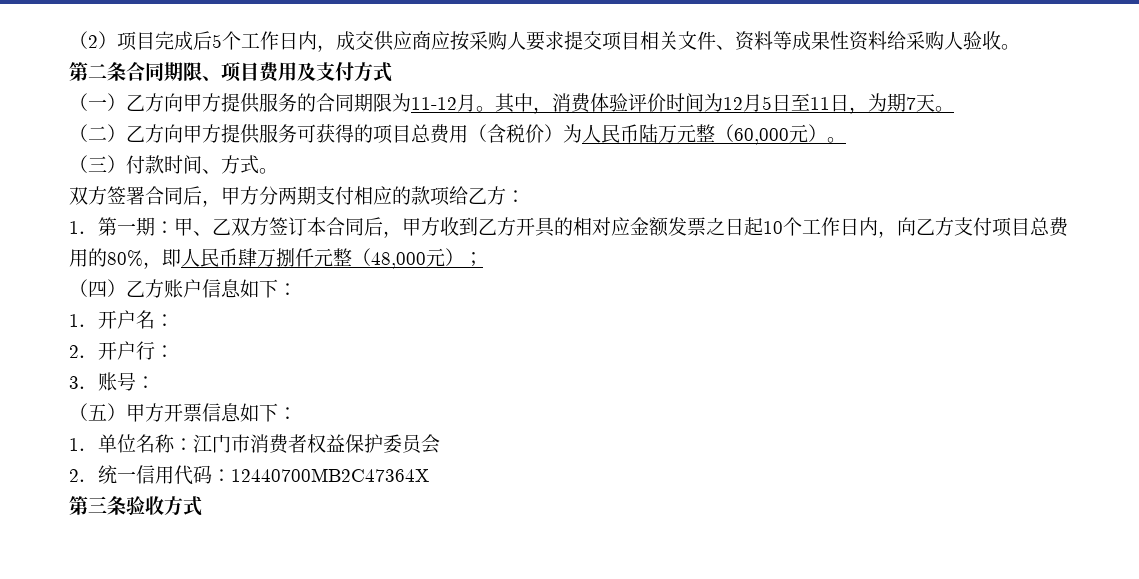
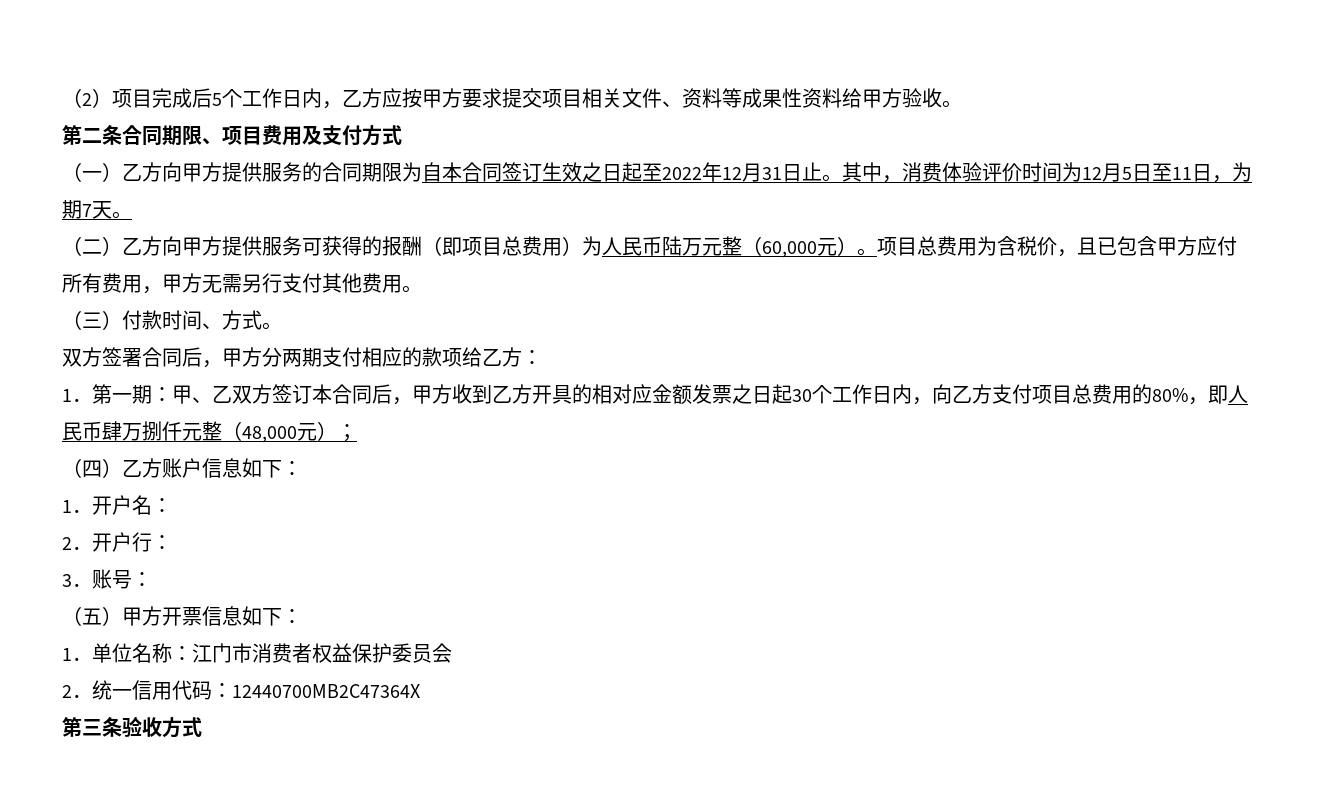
- （2）项目完成后5个工作日内，成交供应商应按采购人要求提交项目相关文件、资料等成果性资料给采购人验收。
+ （2）项目完成后5个工作日内，乙方应按甲方要求提交项目相关文件、资料等成果性资料给甲方验收。
- （一）乙方向甲方提供服务的合同期限为11-12月。
+ （一）乙方向甲方提供服务的合同期限为自本合同签订生效之日起至2022年12月31日止。
- （二）乙方向甲方提供服务可获得的项目总费用（含税价）为人民币陆万元整（60,000元）。
+ （二）乙方向甲方提供服务可获得的报酬（即项目总费用）为人民币陆万元整（60,000元）。项目总费用为含税价，且已包含甲方应付所有费用，甲方无需另行支付其他费用。
- 1．第一期：甲、乙双方签订本合同后，甲方收到乙方开具的相对应金额发票之日起10个工作日内，向乙方支付项目总费用的80%，即人民币肆万捌仟元整（48,000元）；
+ 1．第一期：甲、乙双方签订本合同后，甲方收到乙方开具的相对应金额发票之日起30个工作日内，向乙方支付项目总费用的80%，即人民币肆万捌仟元整（48,000元）；

